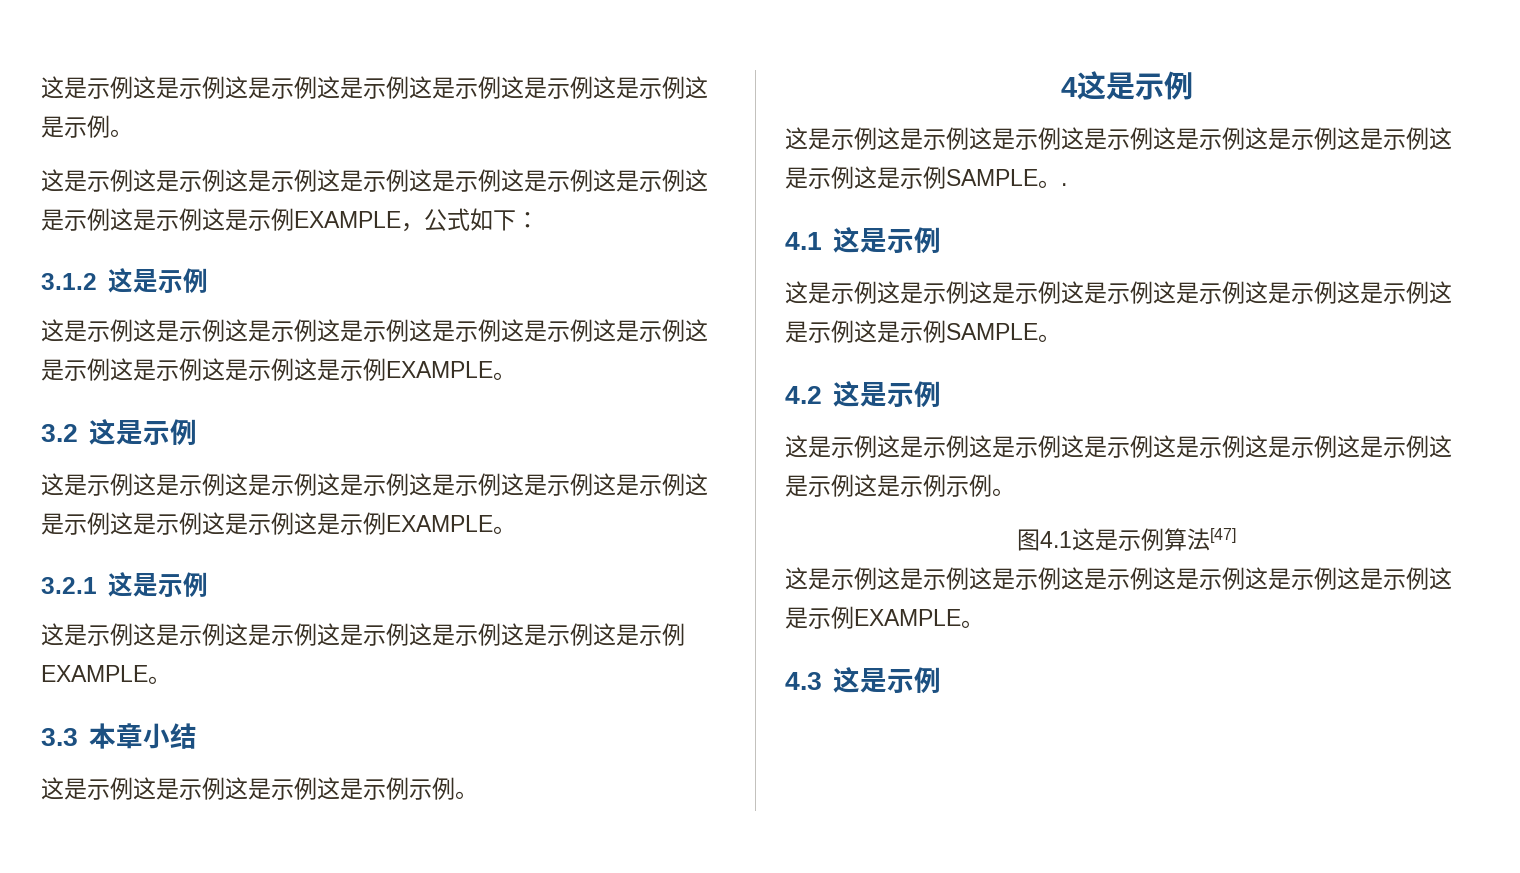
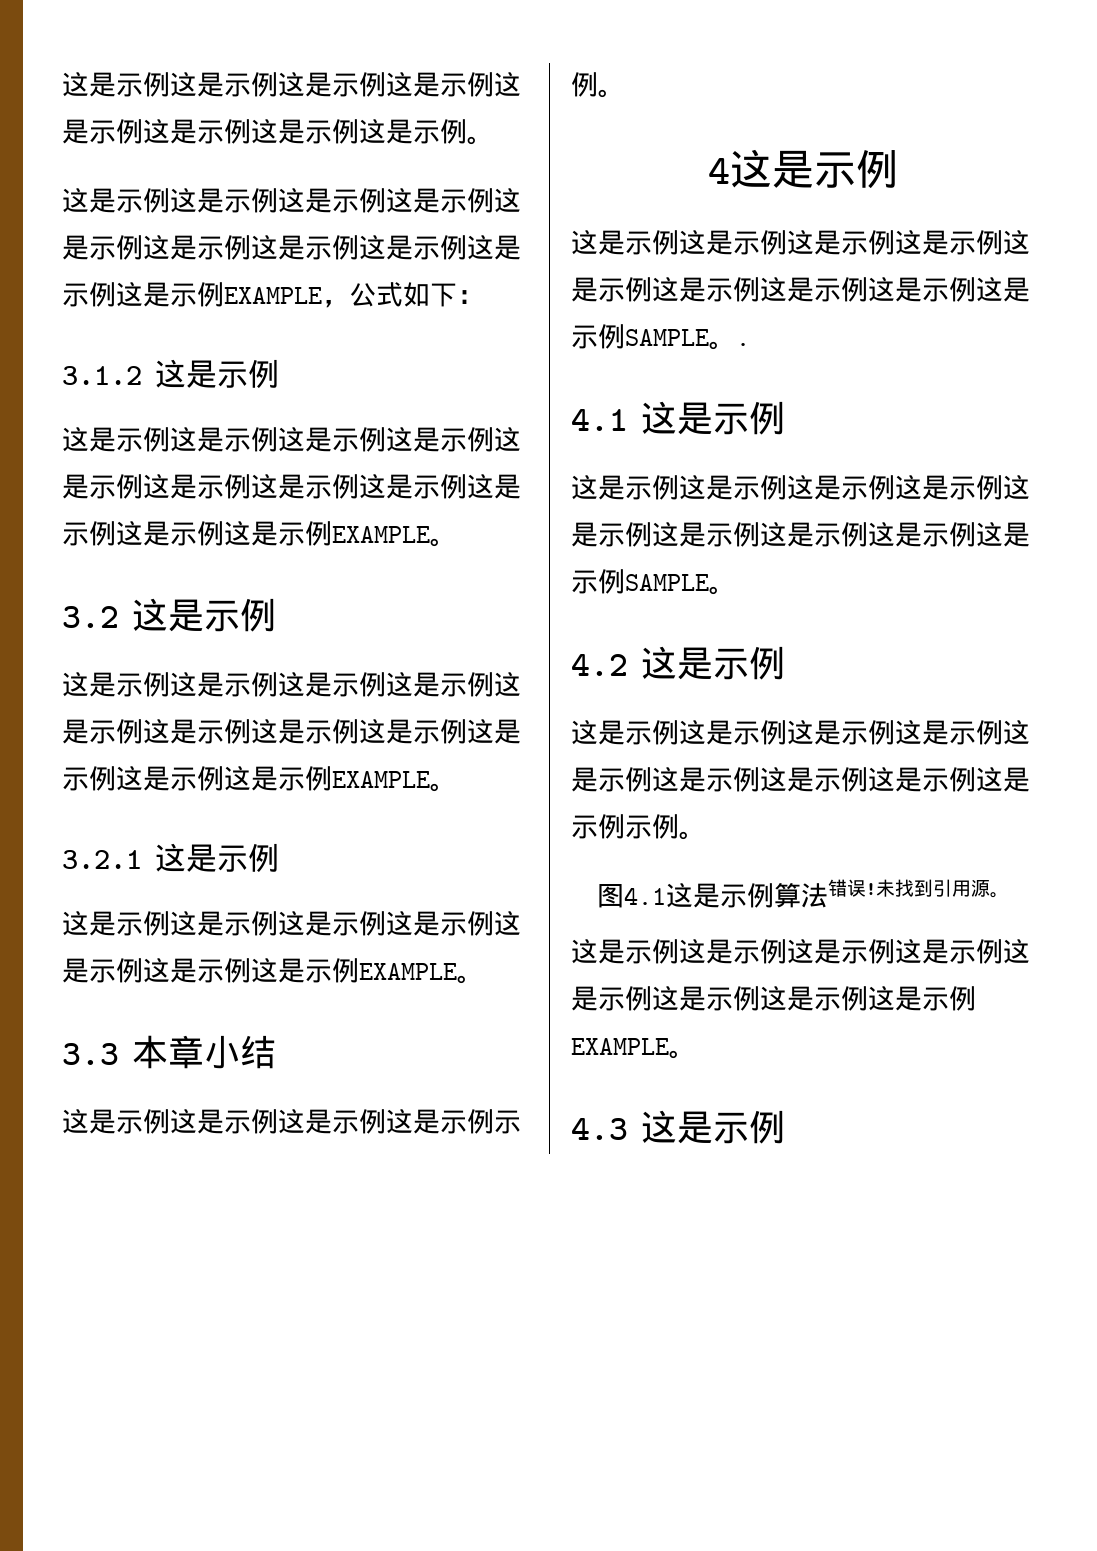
- 图4.1这是示例算法[47]
+ 图4.1这是示例算法错误!未找到引用源。

